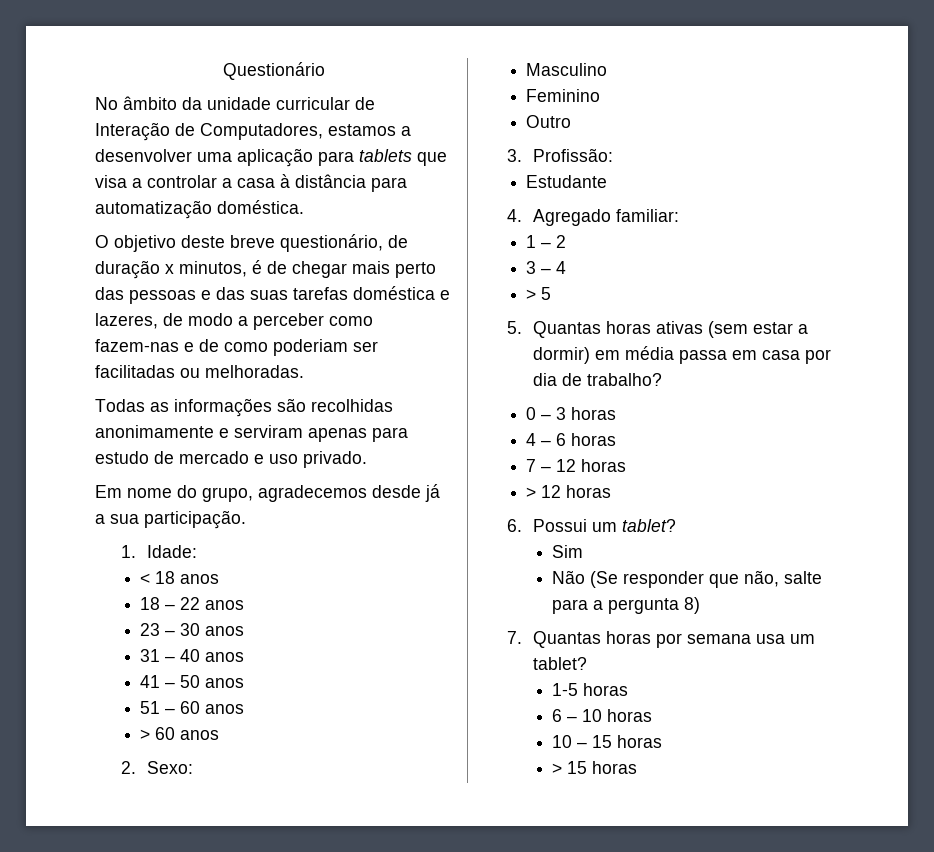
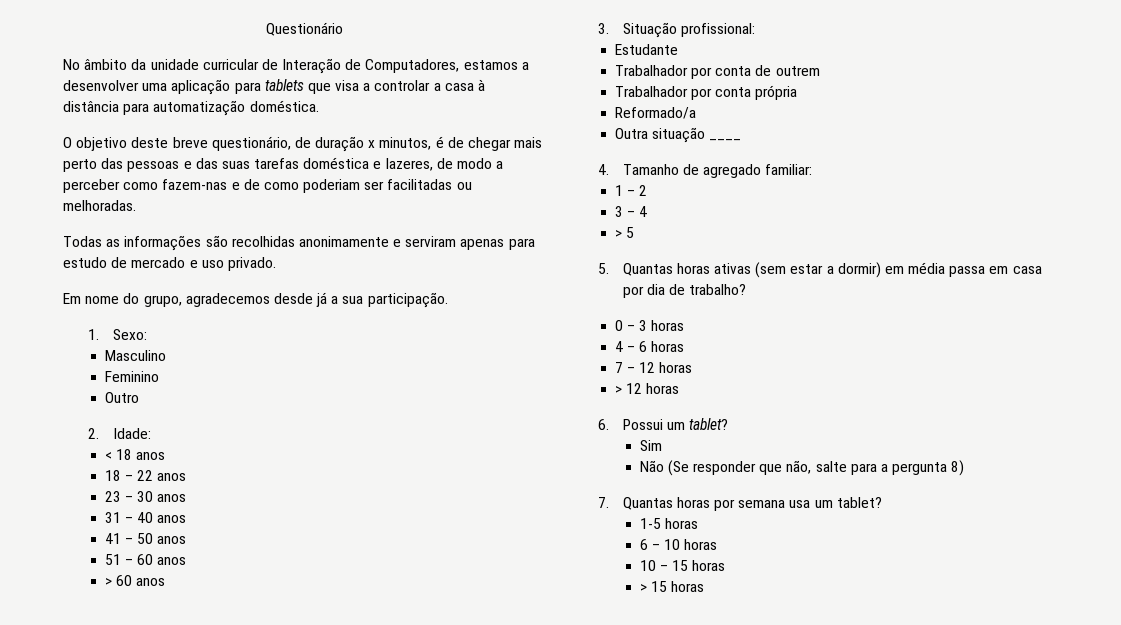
- 1. Idade:
+ 1. Sexo:
+ Masculino
+ Feminino
+ Outro
+ 2. Idade:
- 2. Sexo:
- Masculino
- Feminino
- Outro
- 3. Profissão:
+ 3. Situação profissional:
  Estudante
- 4. Agregado familiar:
+ Trabalhador por conta de outrem
+ Trabalhador por conta própria
+ Reformado/a
+ Outra situação ____
+ 4. Tamanho de agregado familiar:

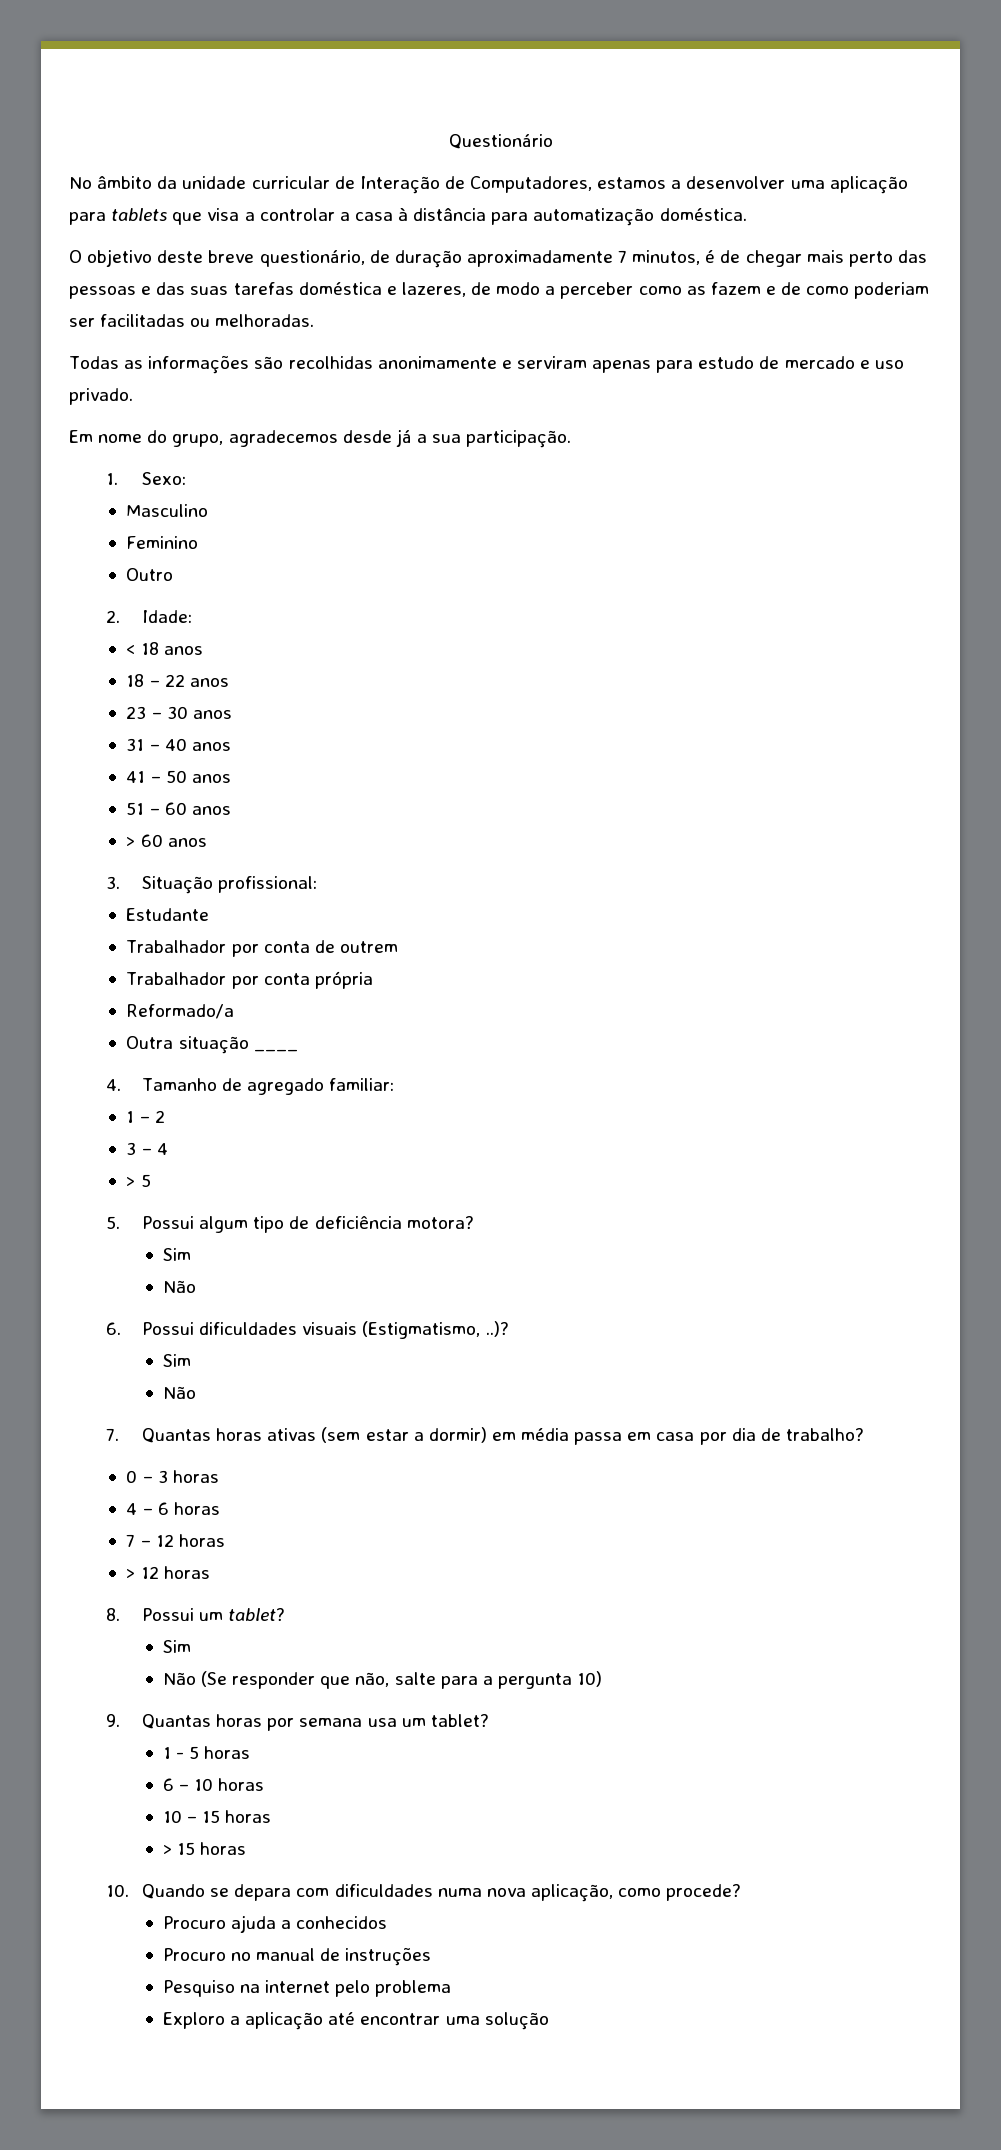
- O objetivo deste breve questionário, de duração x minutos, é de chegar mais perto das pessoas e das suas tarefas doméstica e lazeres, de modo a perceber como fazem-nas e de como poderiam ser facilitadas ou melhoradas.
+ O objetivo deste breve questionário, de duração aproximadamente 7 minutos, é de chegar mais perto das pessoas e das suas tarefas doméstica e lazeres, de modo a perceber como as fazem e de como poderiam ser facilitadas ou melhoradas.
- 5. Quantas horas ativas (sem estar a dormir) em média passa em casa por dia de trabalho?
+ 5. Possui algum tipo de deficiência motora?
+ Sim
+ Não
+ 6. Possui dificuldades visuais (Estigmatismo, ..)?
+ Sim
+ Não
+ 7. Quantas horas ativas (sem estar a dormir) em média passa em casa por dia de trabalho?
- 6. Possui um tablet?
+ 8. Possui um tablet?
- Não (Se responder que não, salte para a pergunta 8)
- 7. Quantas horas por semana usa um tablet?
+ Não (Se responder que não, salte para a pergunta 10)
+ 9. Quantas horas por semana usa um tablet?
- 1-5 horas
+ 1 - 5 horas
+ 10. Quando se depara com dificuldades numa nova aplicação, como procede?
+ Procuro ajuda a conhecidos
+ Procuro no manual de instruções
+ Pesquiso na internet pelo problema
+ Exploro a aplicação até encontrar uma solução

